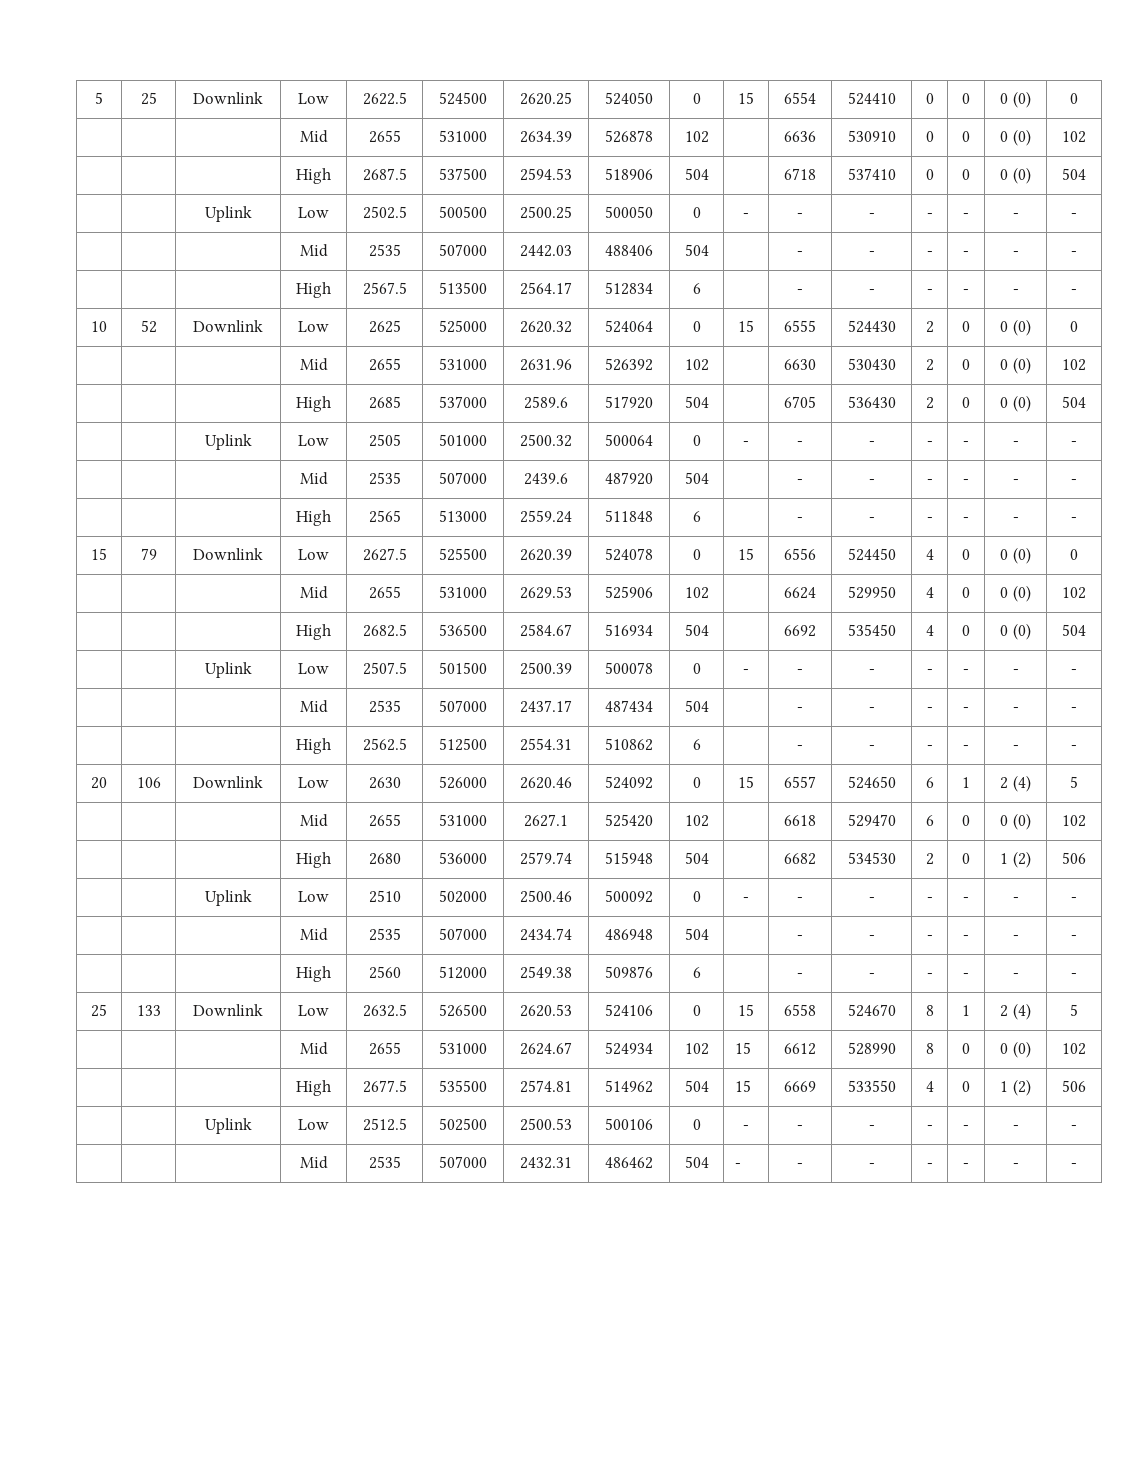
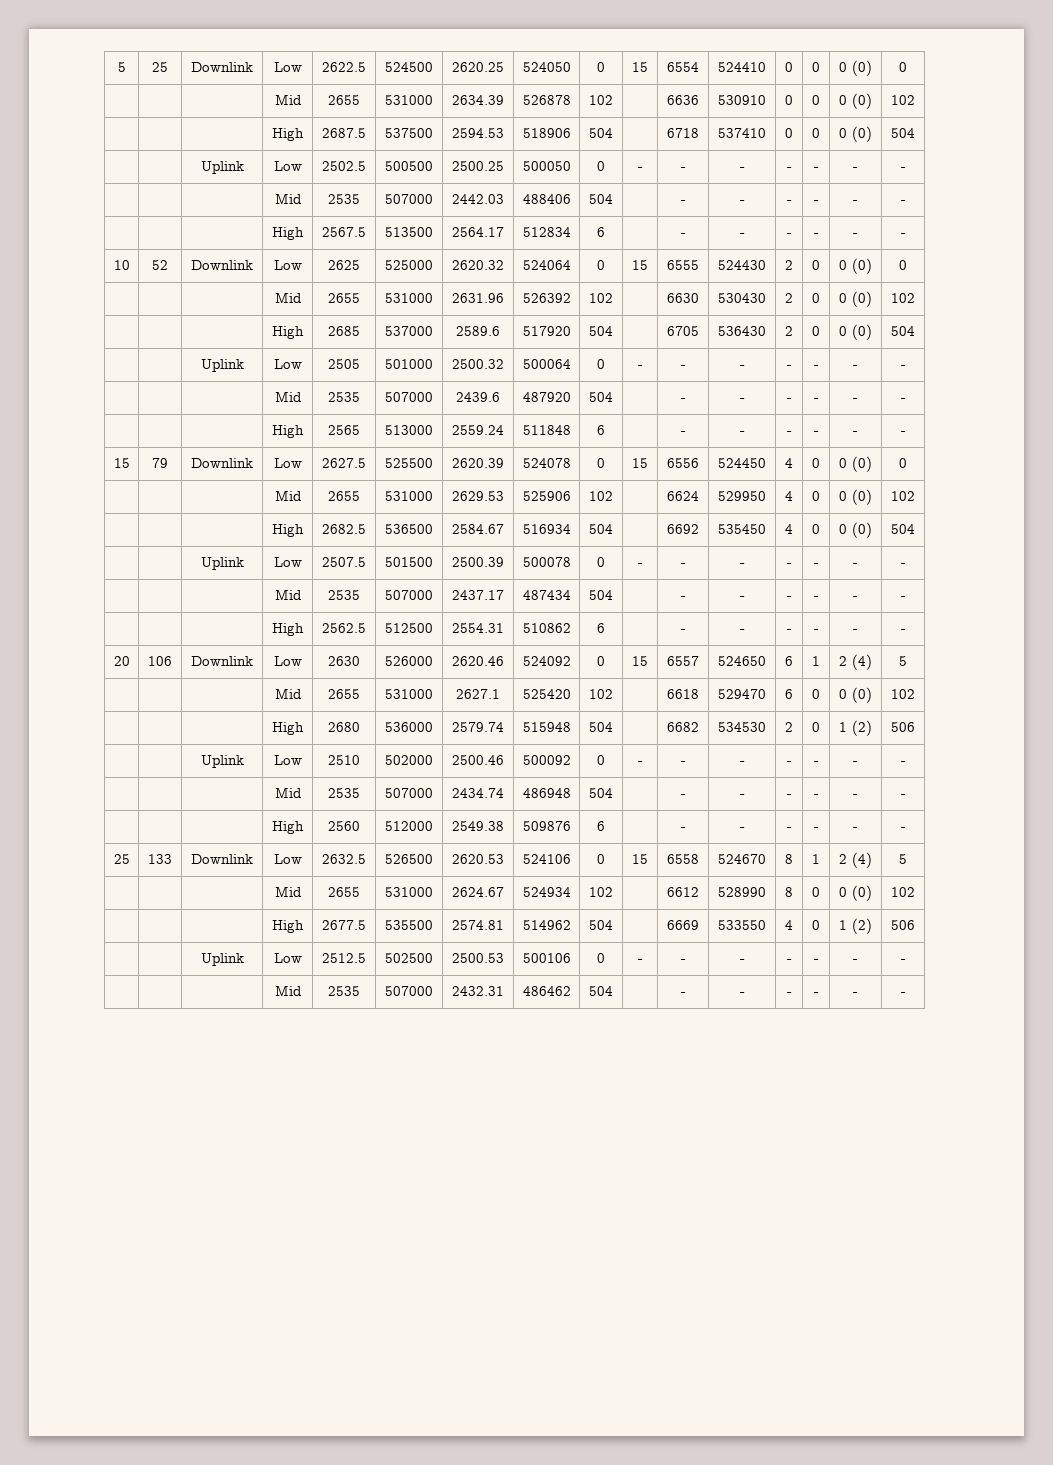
- | | | Mid | 2655 | 531000 | 2624.67 | 524934 | 102 | 15 | 6612 | 528990 | 8 | 0 | 0 (0) | 102
+ | | | Mid | 2655 | 531000 | 2624.67 | 524934 | 102 | | 6612 | 528990 | 8 | 0 | 0 (0) | 102
- | | | High | 2677.5 | 535500 | 2574.81 | 514962 | 504 | 15 | 6669 | 533550 | 4 | 0 | 1 (2) | 506
+ | | | High | 2677.5 | 535500 | 2574.81 | 514962 | 504 | | 6669 | 533550 | 4 | 0 | 1 (2) | 506
- | | | Mid | 2535 | 507000 | 2432.31 | 486462 | 504 | - | - | - | - | - | - | -
+ | | | Mid | 2535 | 507000 | 2432.31 | 486462 | 504 | | - | - | - | - | - | -

